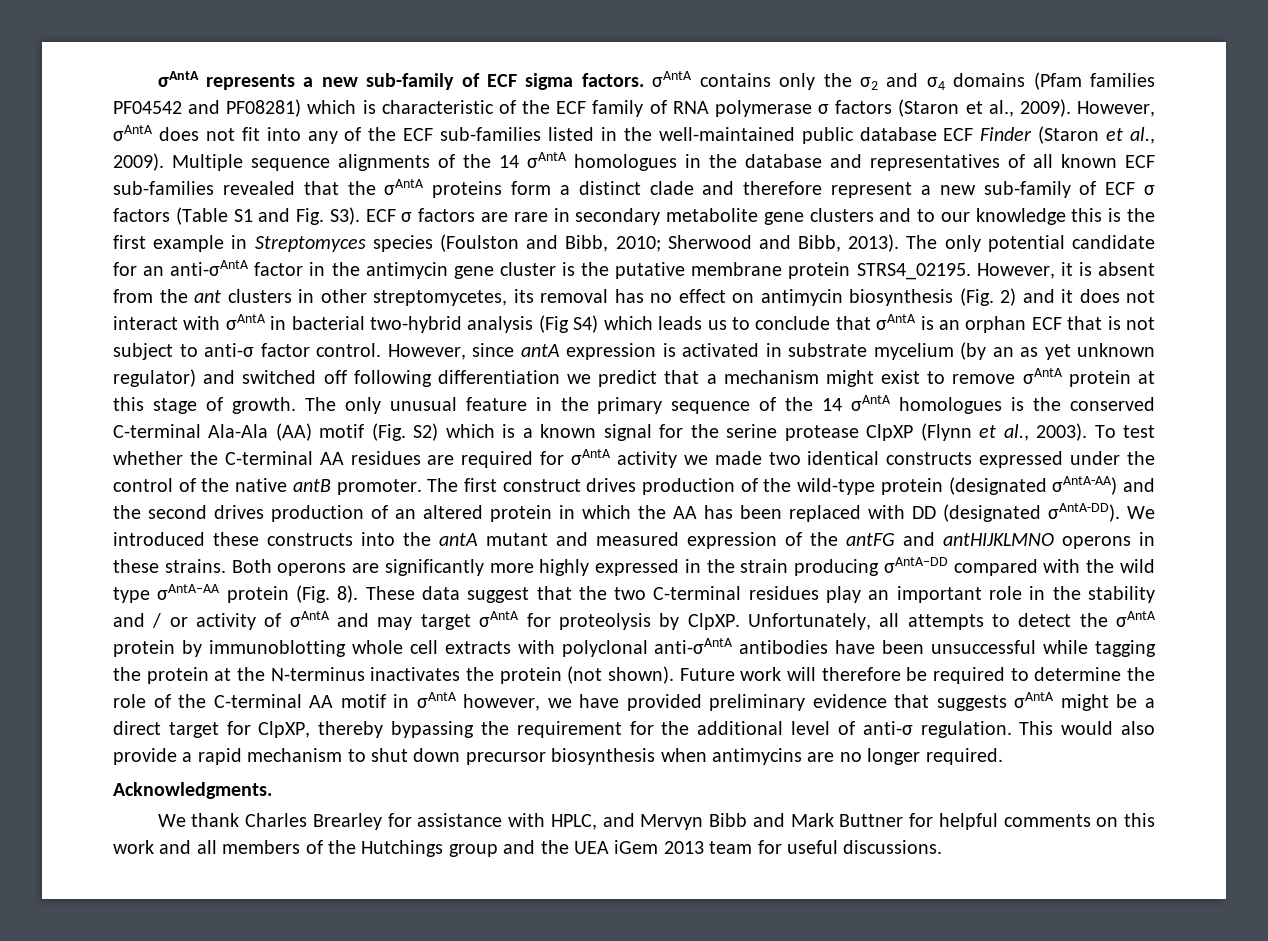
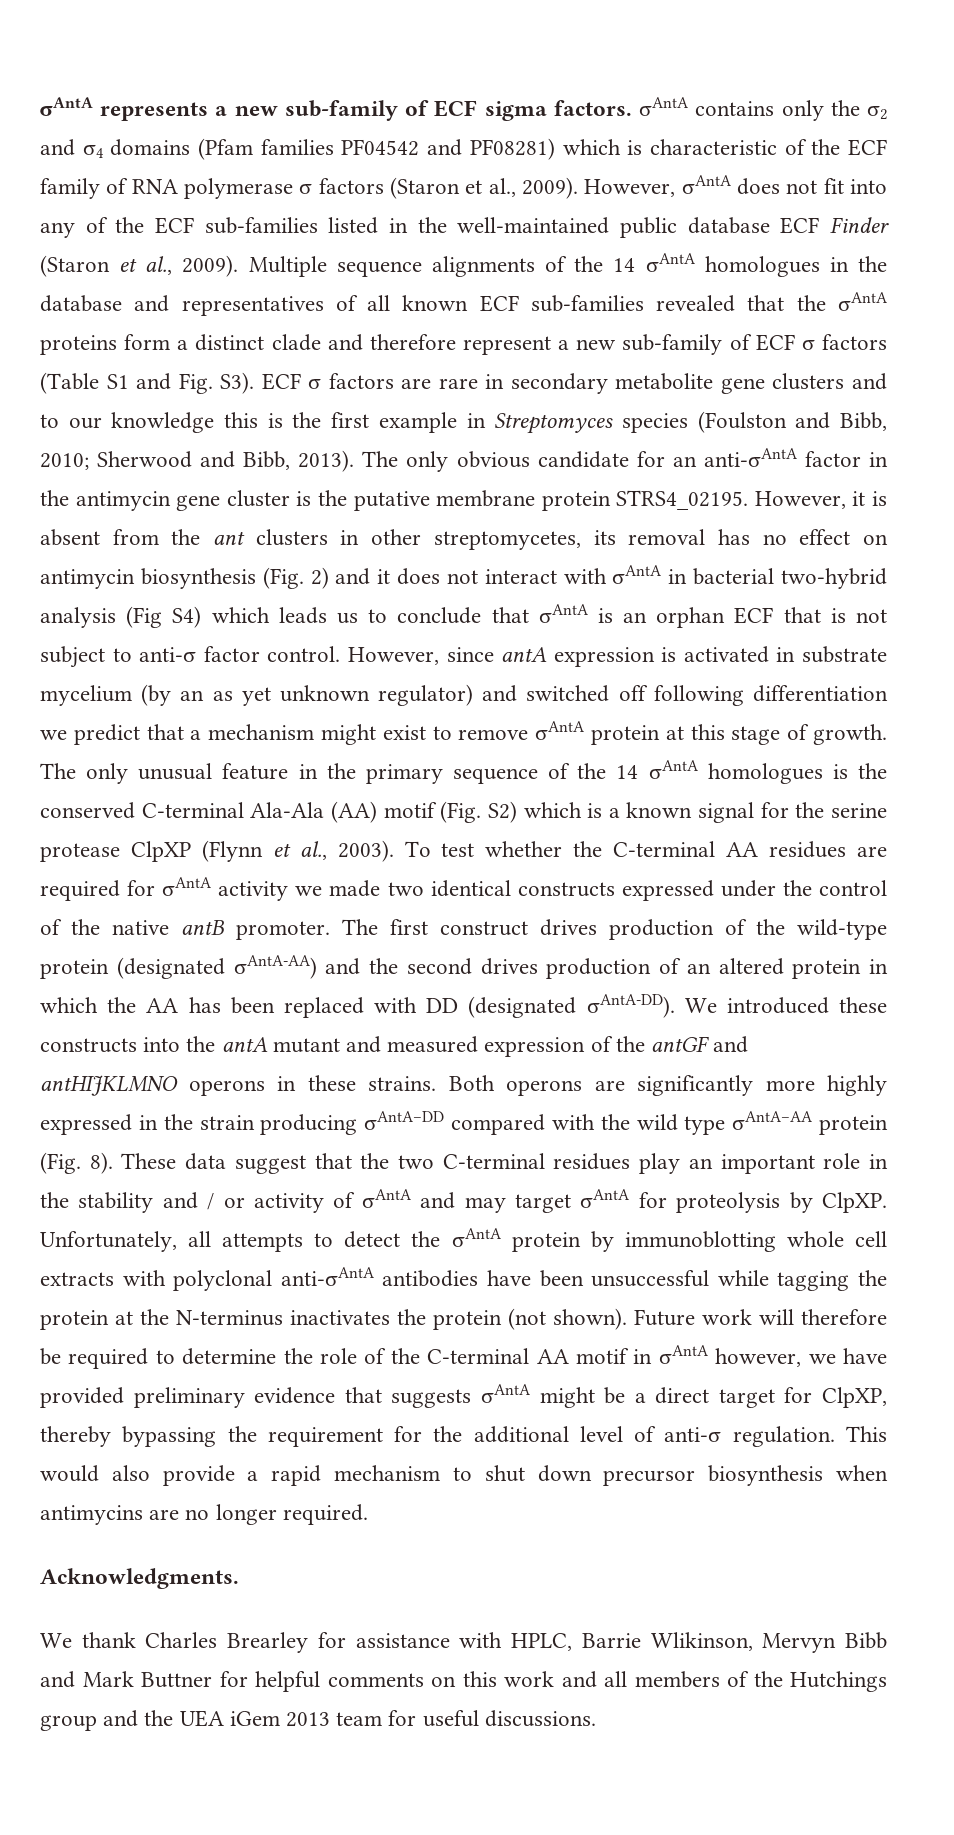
- The only potential candidate for an anti-σAntA factor in the antimycin gene cluster is the putative membrane protein STRS4_02195.
+ The only obvious candidate for an anti-σAntA factor in the antimycin gene cluster is the putative membrane protein STRS4_02195.
- We introduced these constructs into the antA mutant and measured expression of the antFG and antHIJKLMNO operons in these strains.
+ We introduced these constructs into the antA mutant and measured expression of the antGF and antHIJKLMNO operons in these strains.
- We thank Charles Brearley for assistance with HPLC, and Mervyn Bibb and Mark Buttner for helpful comments on this work and all members of the Hutchings group and the UEA iGem 2013 team for useful discussions.
+ We thank Charles Brearley for assistance with HPLC, Barrie Wlikinson, Mervyn Bibb and Mark Buttner for helpful comments on this work and all members of the Hutchings group and the UEA iGem 2013 team for useful discussions.

